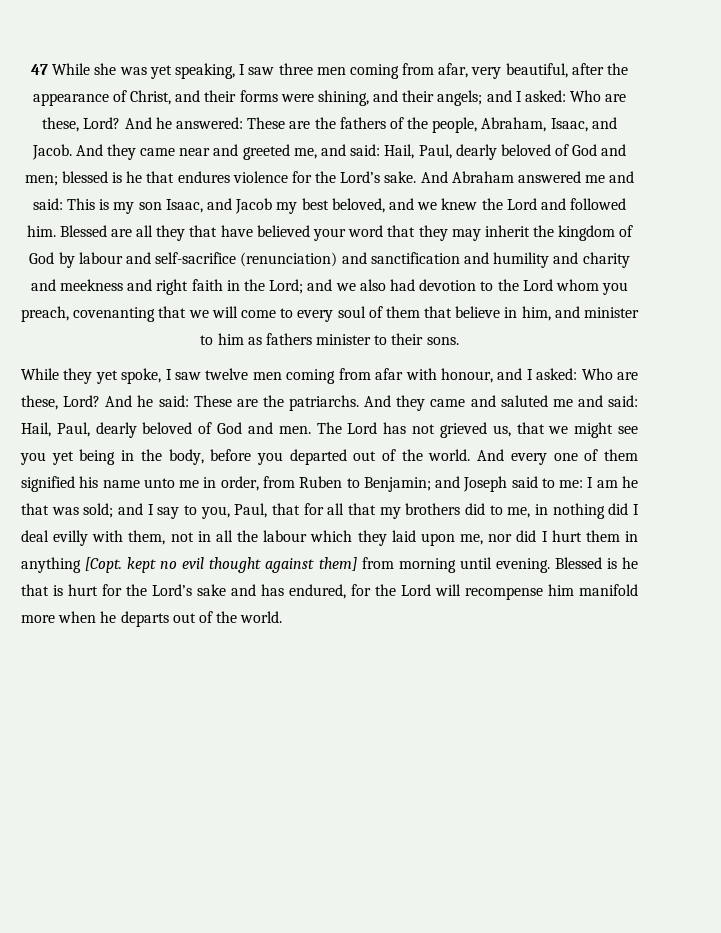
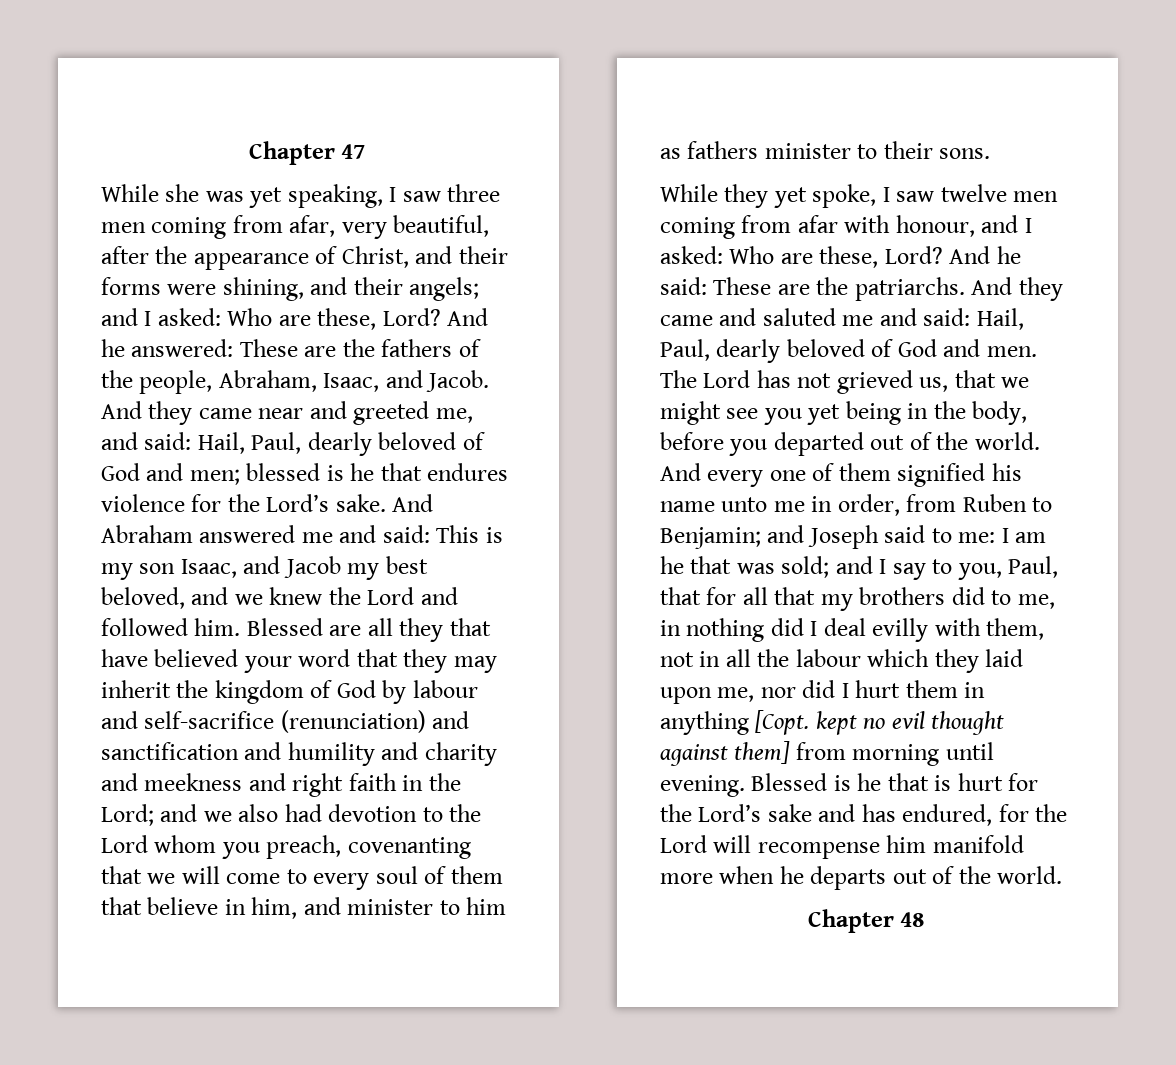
- 47 While she was yet speaking, I saw three men coming from afar, very beautiful, after the appearance of Christ, and their forms were shining, and their angels; and I asked: Who are these, Lord?
+ Chapter 47
+ While she was yet speaking, I saw three men coming from afar, very beautiful, after the appearance of Christ, and their forms were shining, and their angels; and I asked: Who are these, Lord?
+ Chapter 48

